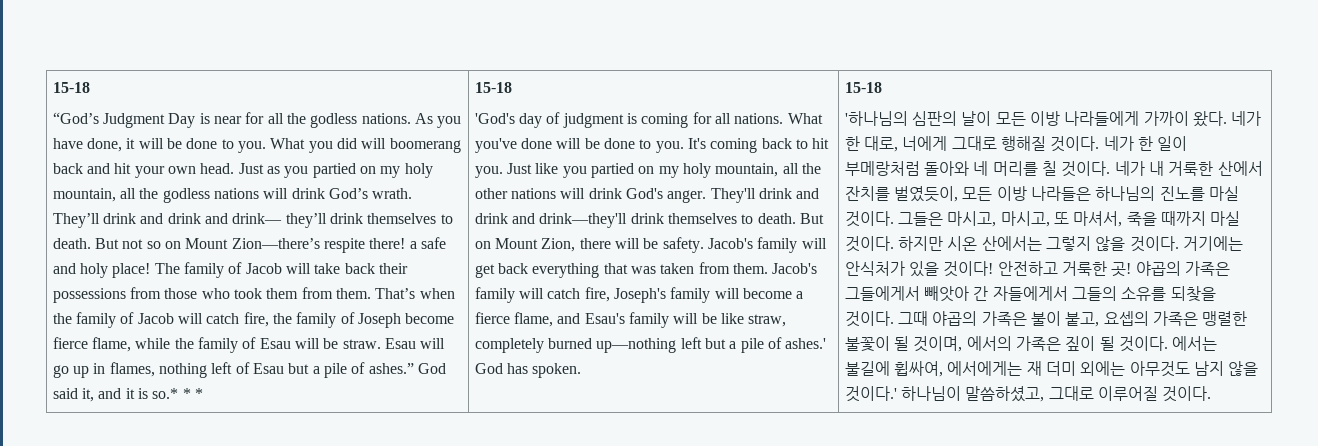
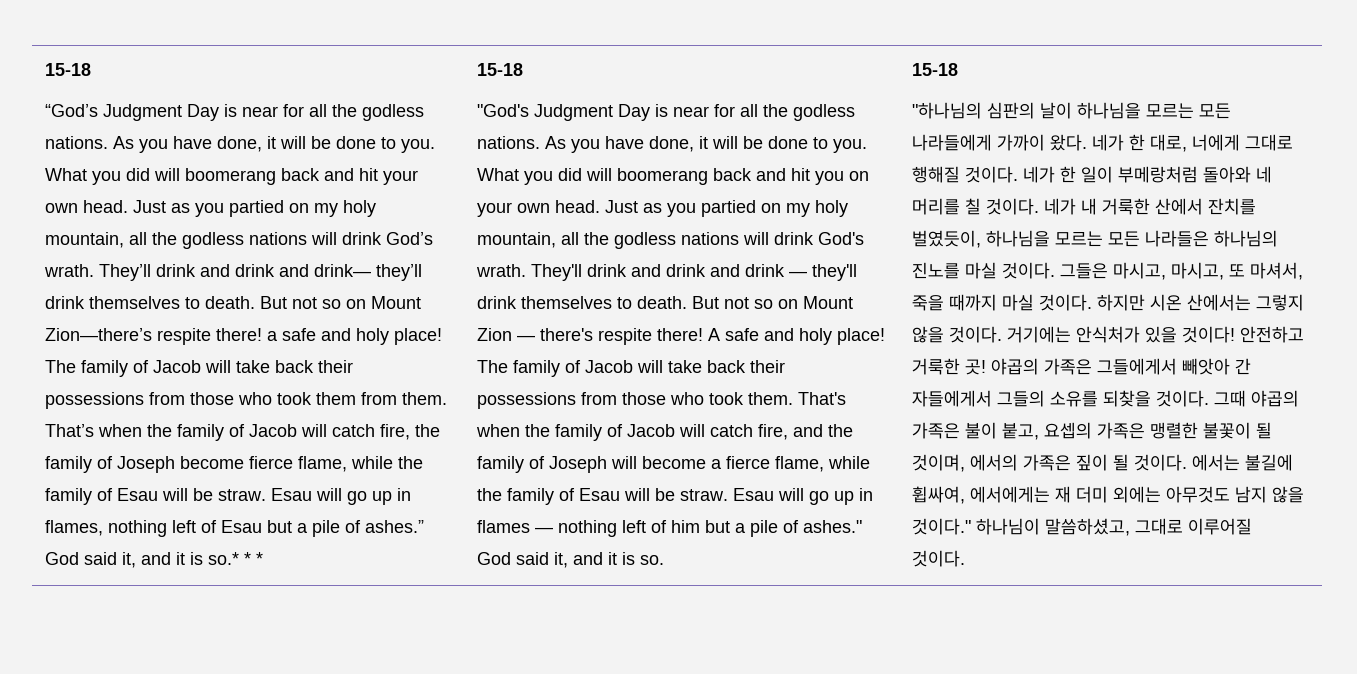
- 'God's day of judgment is coming for all nations. What you've done will be done to you. It's coming back to hit you. Just like you partied on my holy mountain, all the other nations will drink God's anger. They'll drink and drink and drink—they'll drink themselves to death. But on Mount Zion, there will be safety. Jacob's family will get back everything that was taken from them. Jacob's family will catch fire, Joseph's family will become a fierce flame, and Esau's family will be like straw, completely burned up—nothing left but a pile of ashes.' God has spoken. | 15-18
- '하나님의 심판의 날이 모든 이방 나라들에게 가까이 왔다.
+ "God's Judgment Day is near for all the godless nations. As you have done, it will be done to you. What you did will boomerang back and hit you on your own head. Just as you partied on my holy mountain, all the godless nations will drink God's wrath. They'll drink and drink and drink — they'll drink themselves to death. But not so on Mount Zion — there's respite there! A safe and holy place! The family of Jacob will take back their possessions from those who took them. That's when the family of Jacob will catch fire, and the family of Joseph will become a fierce flame, while the family of Esau will be straw. Esau will go up in flames — nothing left of him but a pile of ashes." God said it, and it is so. | 15-18
+ "하나님의 심판의 날이 하나님을 모르는 모든 나라들에게 가까이 왔다.
- 네가 내 거룩한 산에서 잔치를 벌였듯이, 모든 이방 나라들은 하나님의 진노를 마실 것이다.
+ 네가 내 거룩한 산에서 잔치를 벌였듯이, 하나님을 모르는 모든 나라들은 하나님의 진노를 마실 것이다.
- 에서는 불길에 휩싸여, 에서에게는 재 더미 외에는 아무것도 남지 않을 것이다.'
+ 에서는 불길에 휩싸여, 에서에게는 재 더미 외에는 아무것도 남지 않을 것이다."

